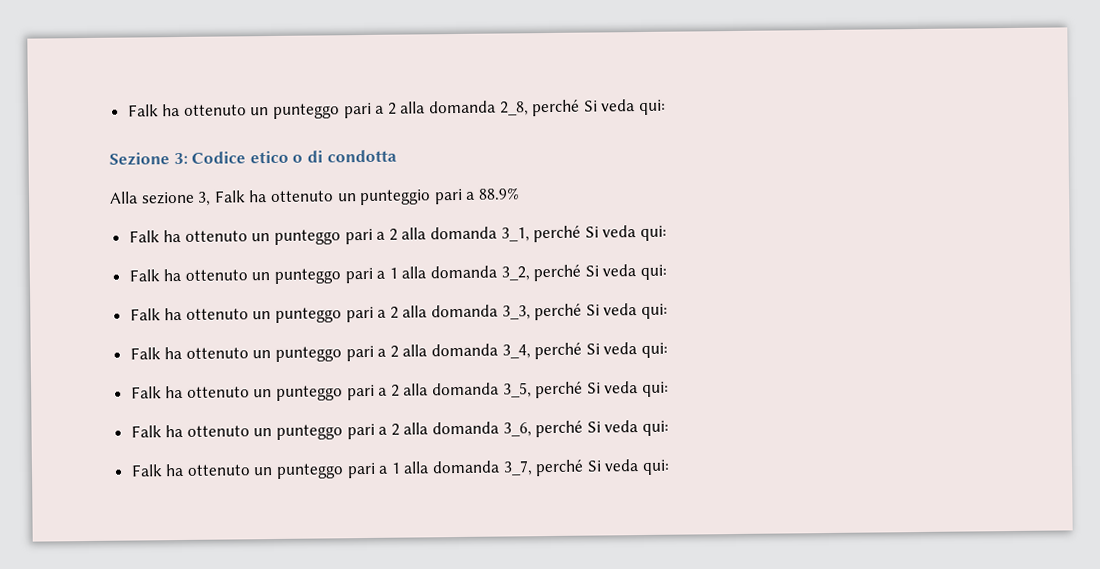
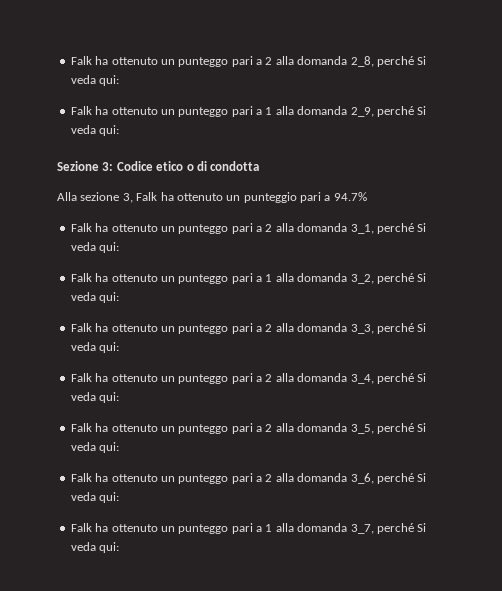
+ Falk ha ottenuto un punteggo pari a 1 alla domanda 2_9, perché Si veda qui:
- Alla sezione 3, Falk ha ottenuto un punteggio pari a 88.9%
+ Alla sezione 3, Falk ha ottenuto un punteggio pari a 94.7%

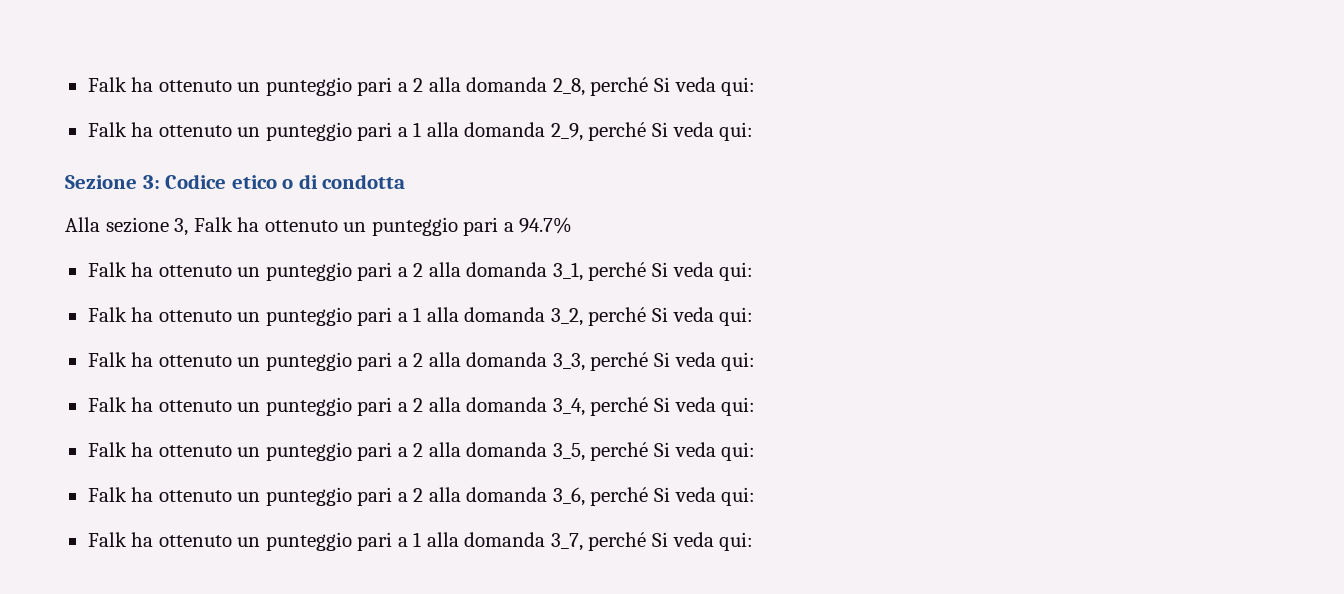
- Falk ha ottenuto un punteggo pari a 2 alla domanda 2_8, perché Si veda qui:
+ Falk ha ottenuto un punteggio pari a 2 alla domanda 2_8, perché Si veda qui:
- Falk ha ottenuto un punteggo pari a 1 alla domanda 2_9, perché Si veda qui:
+ Falk ha ottenuto un punteggio pari a 1 alla domanda 2_9, perché Si veda qui:
- Falk ha ottenuto un punteggo pari a 2 alla domanda 3_1, perché Si veda qui:
+ Falk ha ottenuto un punteggio pari a 2 alla domanda 3_1, perché Si veda qui:
- Falk ha ottenuto un punteggo pari a 1 alla domanda 3_2, perché Si veda qui:
+ Falk ha ottenuto un punteggio pari a 1 alla domanda 3_2, perché Si veda qui:
- Falk ha ottenuto un punteggo pari a 2 alla domanda 3_3, perché Si veda qui:
+ Falk ha ottenuto un punteggio pari a 2 alla domanda 3_3, perché Si veda qui:
- Falk ha ottenuto un punteggo pari a 2 alla domanda 3_4, perché Si veda qui:
+ Falk ha ottenuto un punteggio pari a 2 alla domanda 3_4, perché Si veda qui:
- Falk ha ottenuto un punteggo pari a 2 alla domanda 3_5, perché Si veda qui:
+ Falk ha ottenuto un punteggio pari a 2 alla domanda 3_5, perché Si veda qui:
- Falk ha ottenuto un punteggo pari a 2 alla domanda 3_6, perché Si veda qui:
+ Falk ha ottenuto un punteggio pari a 2 alla domanda 3_6, perché Si veda qui:
- Falk ha ottenuto un punteggo pari a 1 alla domanda 3_7, perché Si veda qui:
+ Falk ha ottenuto un punteggio pari a 1 alla domanda 3_7, perché Si veda qui:

